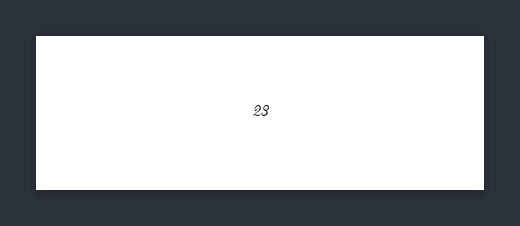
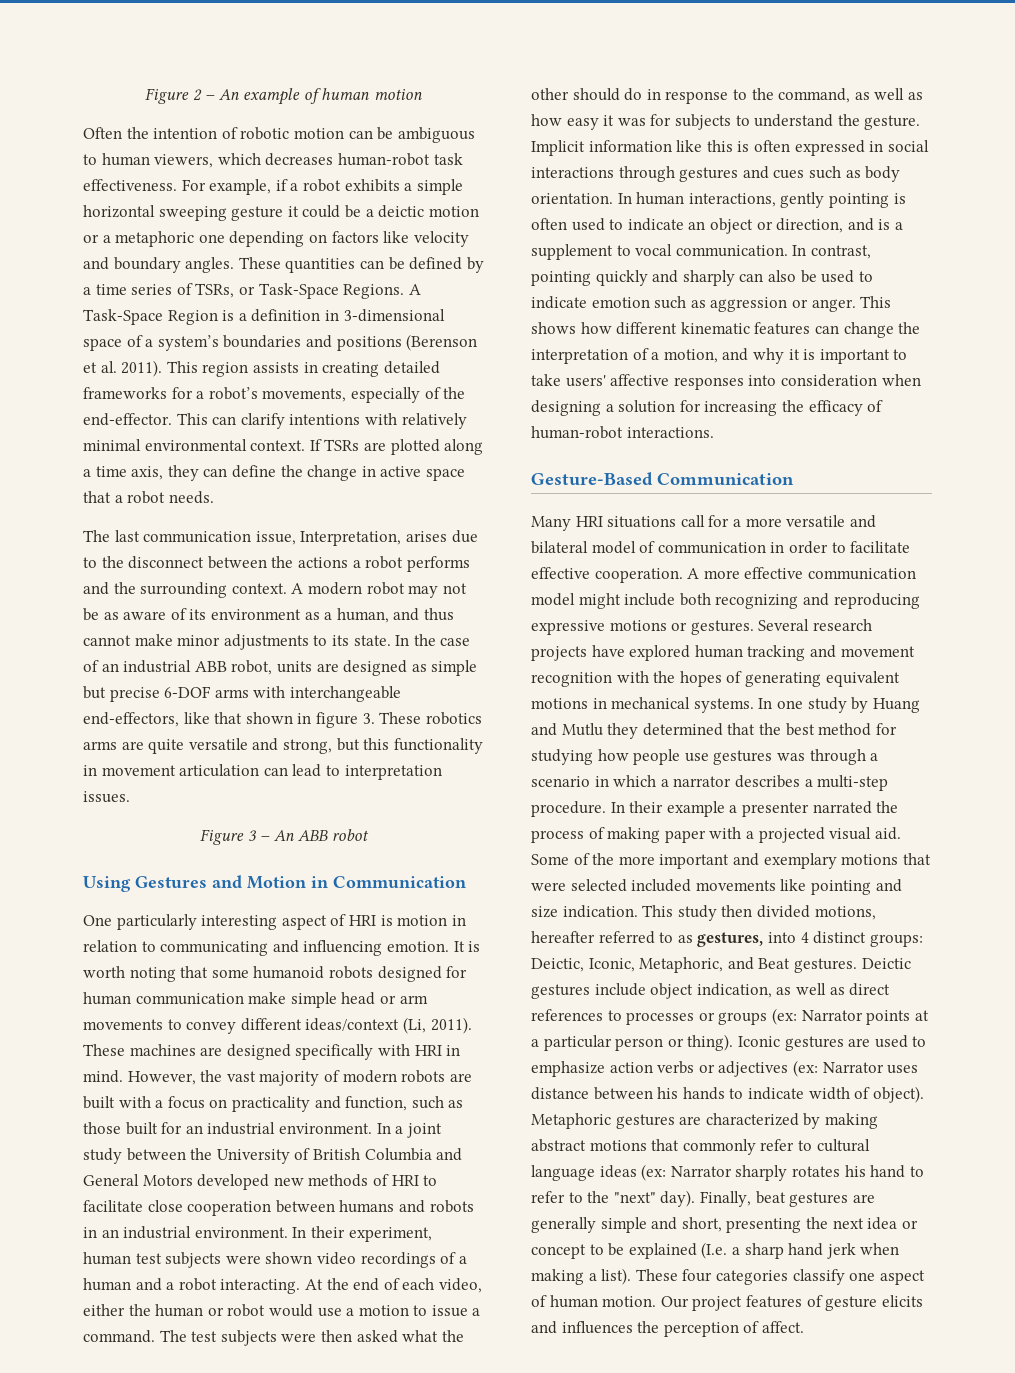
- 23
+ Figure 2 – An example of human motion
+ Often the intention of robotic motion can be ambiguous to human viewers, which decreases human-robot task effectiveness. For example, if a robot exhibits a simple horizontal sweeping gesture it could be a deictic motion or a metaphoric one depending on factors like velocity and boundary angles. These quantities can be defined by a time series of TSRs, or Task-Space Regions. A Task-Space Region is a definition in 3-dimensional space of a system’s boundaries and positions (Berenson et al. 2011). This region assists in creating detailed frameworks for a robot’s movements, especially of the end-effector. This can clarify intentions with relatively minimal environmental context. If TSRs are plotted along a time axis, they can define the change in active space that a robot needs.
+ The last communication issue, Interpretation, arises due to the disconnect between the actions a robot performs and the surrounding context. A modern robot may not be as aware of its environment as a human, and thus cannot make minor adjustments to its state. In the case of an industrial ABB robot, units are designed as simple but precise 6-DOF arms with interchangeable end-effectors, like that shown in figure 3. These robotics arms are quite versatile and strong, but this functionality in movement articulation can lead to interpretation issues.
+ Figure 3 – An ABB robot
+ Using Gestures and Motion in Communication
+ One particularly interesting aspect of HRI is motion in relation to communicating and influencing emotion. It is worth noting that some humanoid robots designed for human communication make simple head or arm movements to convey different ideas/context (Li, 2011). These machines are designed specifically with HRI in mind. However, the vast majority of modern robots are built with a focus on practicality and function, such as those built for an industrial environment. In a joint study between the University of British Columbia and General Motors developed new methods of HRI to facilitate close cooperation between humans and robots in an industrial environment. In their experiment, human test subjects were shown video recordings of a human and a robot interacting. At the end of each video, either the human or robot would use a motion to issue a command. The test subjects were then asked what the other should do in response to the command, as well as how easy it was for subjects to understand the gesture. Implicit information like this is often expressed in social interactions through gestures and cues such as body orientation. In human interactions, gently pointing is often used to indicate an object or direction, and is a supplement to vocal communication. In contrast, pointing quickly and sharply can also be used to indicate emotion such as aggression or anger. This shows how different kinematic features can change the interpretation of a motion, and why it is important to take users' affective responses into consideration when designing a solution for increasing the efficacy of human-robot interactions.
+ Gesture-Based Communication
+ Many HRI situations call for a more versatile and bilateral model of communication in order to facilitate effective cooperation. A more effective communication model might include both recognizing and reproducing expressive motions or gestures. Several research projects have explored human tracking and movement recognition with the hopes of generating equivalent motions in mechanical systems. In one study by Huang and Mutlu they determined that the best method for studying how people use gestures was through a scenario in which a narrator describes a multi-step procedure. In their example a presenter narrated the process of making paper with a projected visual aid. Some of the more important and exemplary motions that were selected included movements like pointing and size indication. This study then divided motions, hereafter referred to as gestures, into 4 distinct groups: Deictic, Iconic, Metaphoric, and Beat gestures. Deictic gestures include object indication, as well as direct references to processes or groups (ex: Narrator points at a particular person or thing). Iconic gestures are used to emphasize action verbs or adjectives (ex: Narrator uses distance between his hands to indicate width of object). Metaphoric gestures are characterized by making abstract motions that commonly refer to cultural language ideas (ex: Narrator sharply rotates his hand to refer to the "next" day). Finally, beat gestures are generally simple and short, presenting the next idea or concept to be explained (I.e. a sharp hand jerk when making a list). These four categories classify one aspect of human motion. Our project features of gesture elicits and influences the perception of affect.

